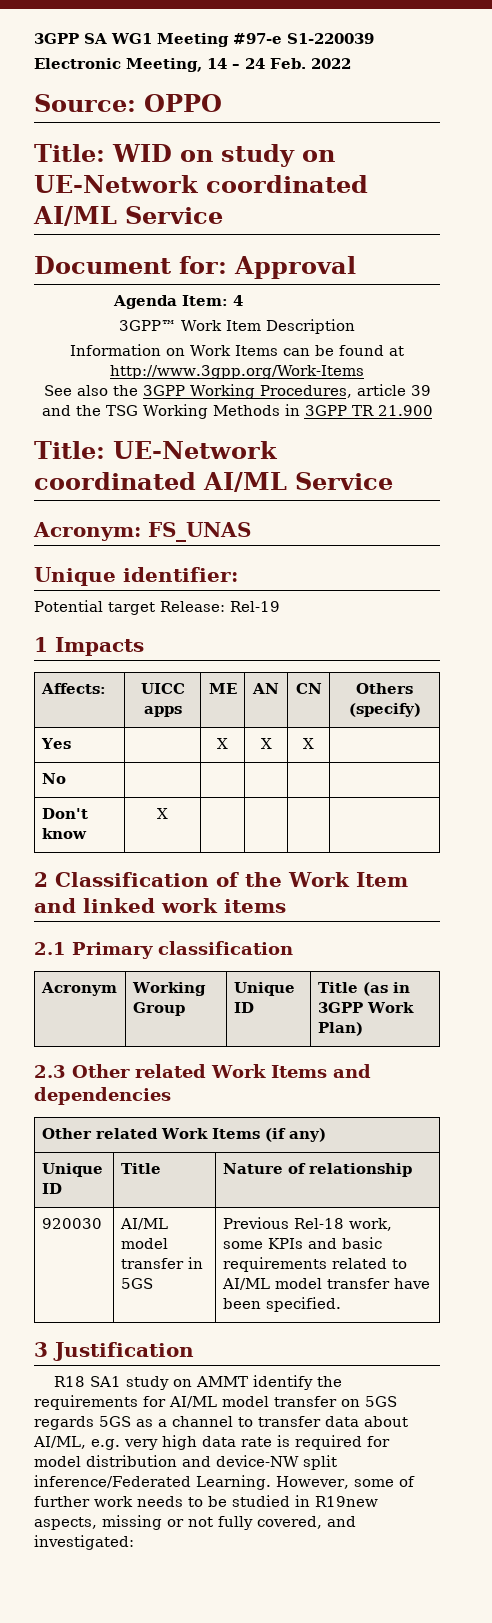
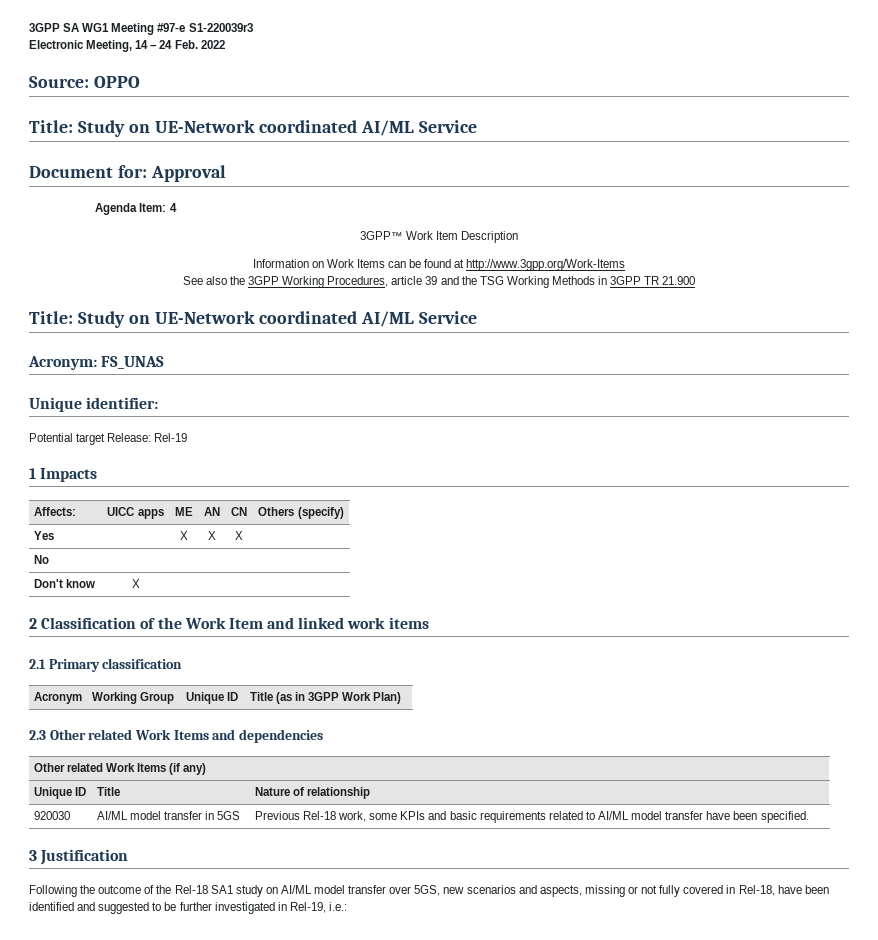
- 3GPP SA WG1 Meeting #97-e S1-220039
+ 3GPP SA WG1 Meeting #97-e S1-220039r3
  Source: OPPO
- Title: WID on study on UE-Network coordinated AI/ML Service
+ Title: Study on UE-Network coordinated AI/ML Service
  See also the 3GPP Working Procedures, article 39 and the TSG Working Methods in 3GPP TR 21.900
- Title: UE-Network coordinated AI/ML Service
+ Title: Study on UE-Network coordinated AI/ML Service
- R18 SA1 study on AMMT identify the requirements for AI/ML model transfer on 5GS regards 5GS as a channel to transfer data about AI/ML, e.g. very high data rate is required for model distribution and device-NW split inference/Federated Learning. However, some of further work needs to be studied in R19new aspects, missing or not fully covered, and investigated:
+ Following the outcome of the Rel-18 SA1 study on AI/ML model transfer over 5GS, new scenarios and aspects, missing or not fully covered in Rel-18, have been identified and suggested to be further investigated in Rel-19, i.e.:

